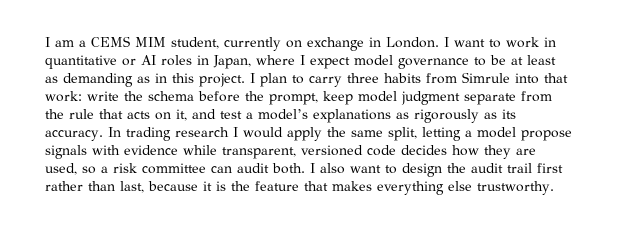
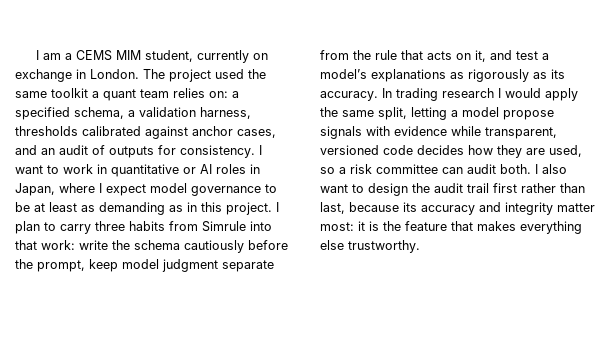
+ The project used the same toolkit a quant team relies on: a specified schema, a validation harness, thresholds calibrated against anchor cases, and an audit of outputs for consistency.
- I plan to carry three habits from Simrule into that work: write the schema before the prompt, keep model judgment separate from the rule that acts on it, and test a model’s explanations as rigorously as its accuracy.
+ I plan to carry three habits from Simrule into that work: write the schema cautiously before the prompt, keep model judgment separate from the rule that acts on it, and test a model’s explanations as rigorously as its accuracy.
- I also want to design the audit trail first rather than last, because it is the feature that makes everything else trustworthy.
+ I also want to design the audit trail first rather than last, because its accuracy and integrity matter most: it is the feature that makes everything else trustworthy.

